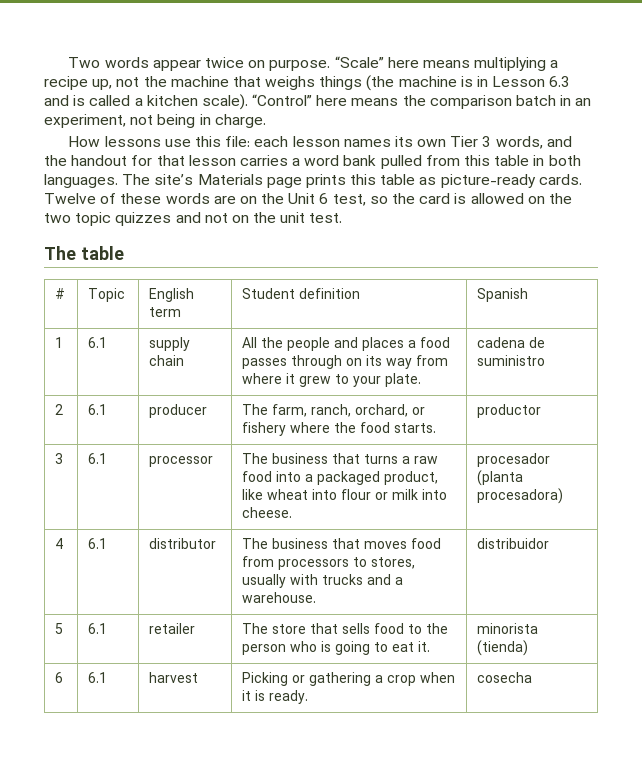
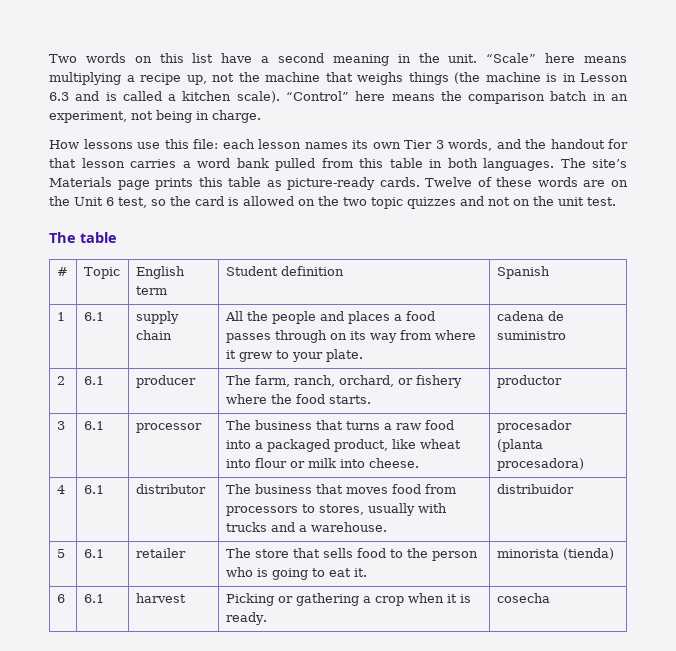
- Two words appear twice on purpose.
+ Two words on this list have a second meaning in the unit.

